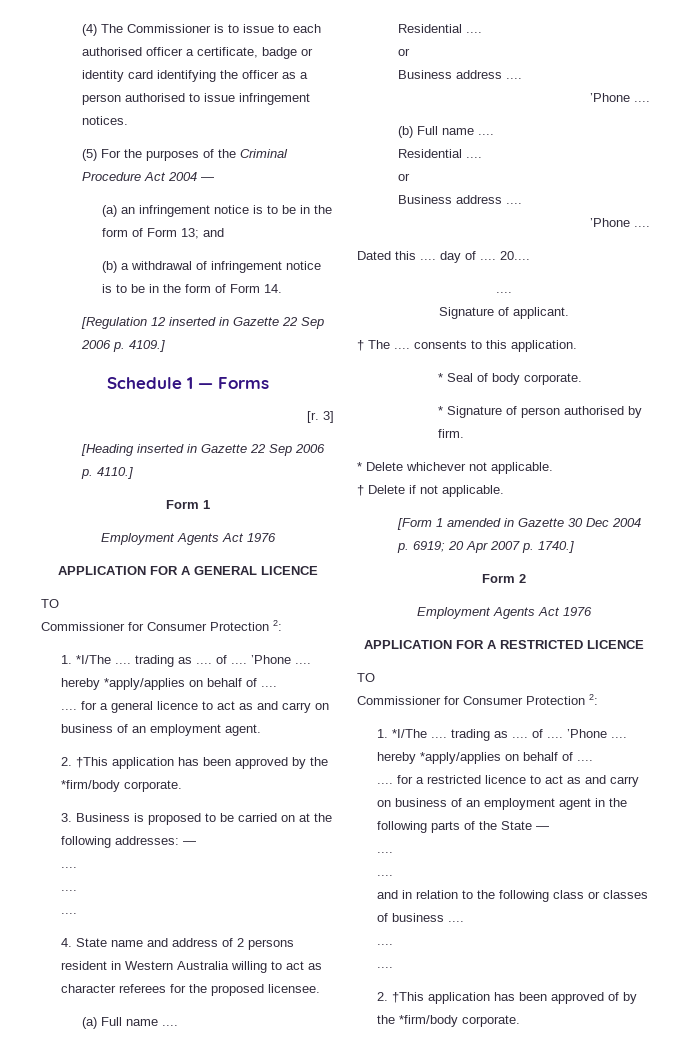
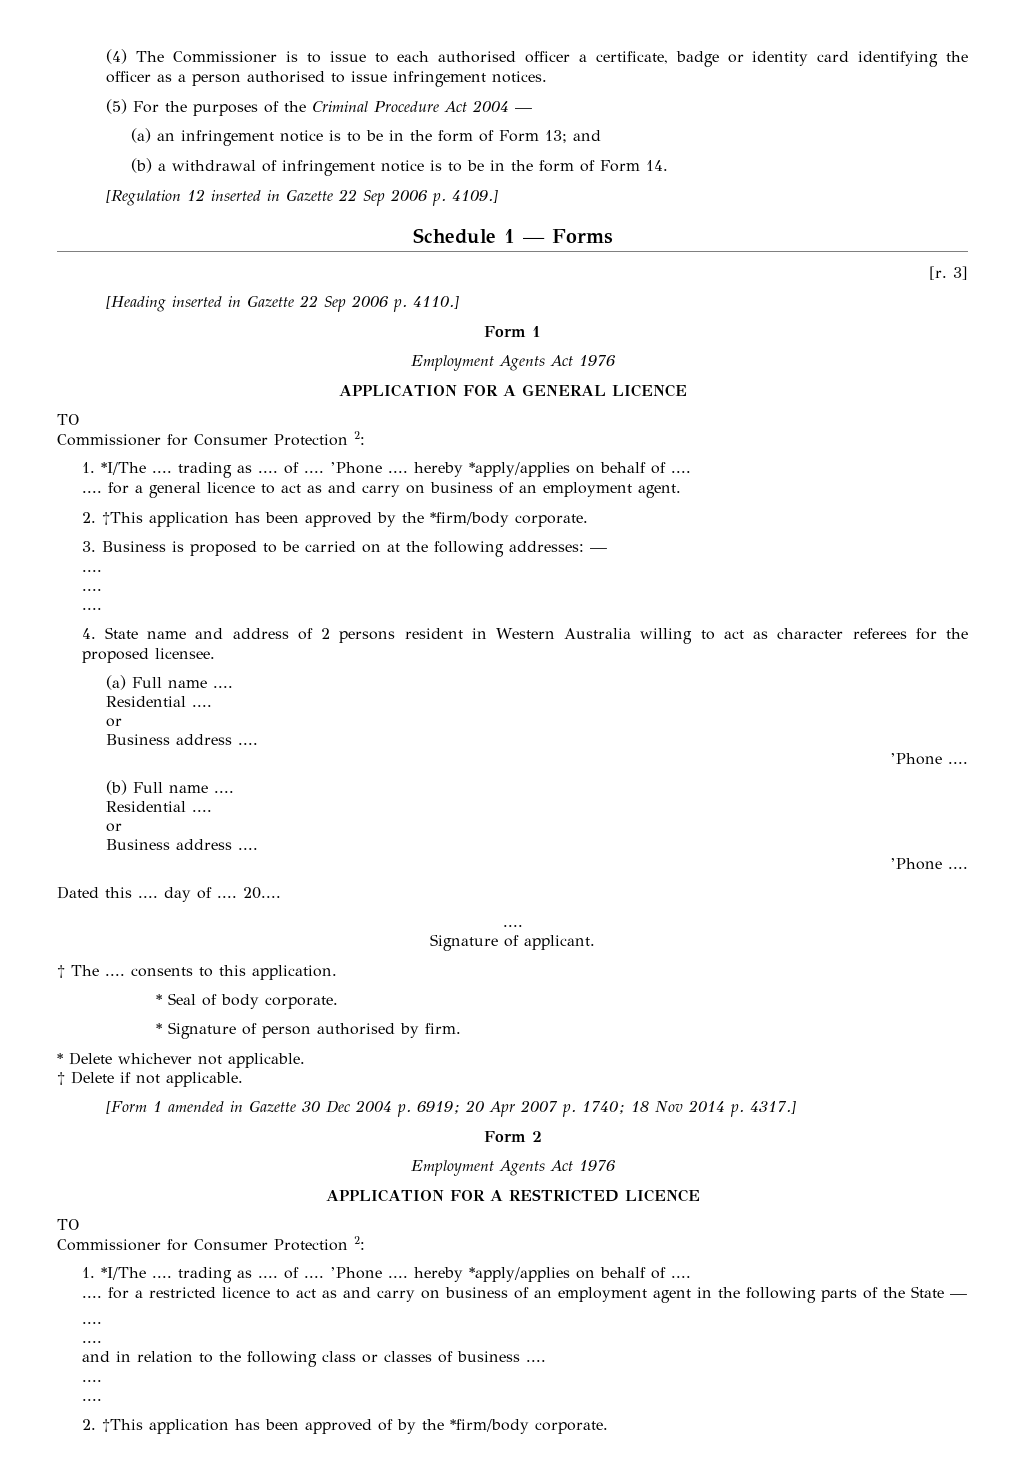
- [Form 1 amended in Gazette 30 Dec 2004 p. 6919; 20 Apr 2007 p. 1740.]
+ [Form 1 amended in Gazette 30 Dec 2004 p. 6919; 20 Apr 2007 p. 1740; 18 Nov 2014 p. 4317.]

